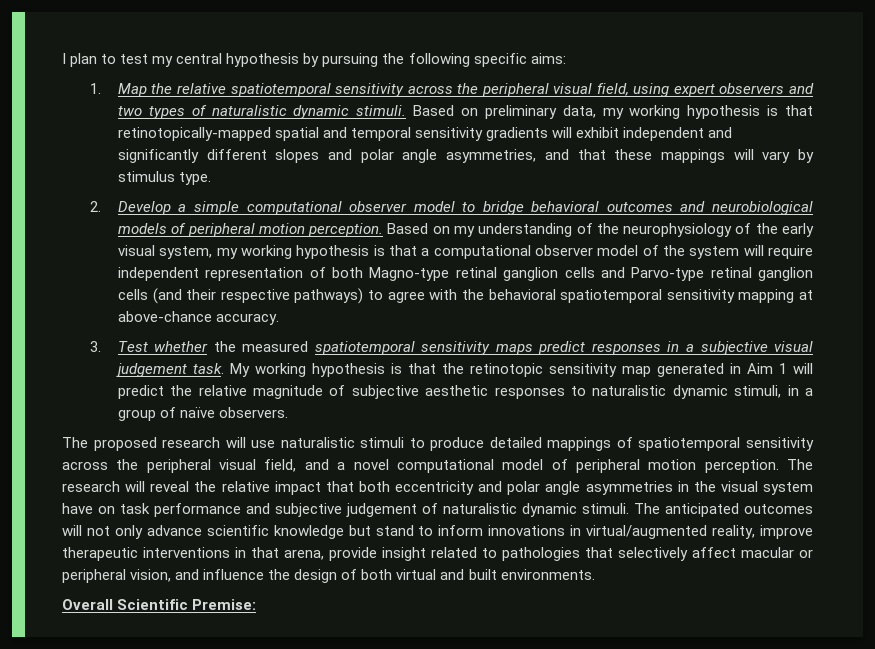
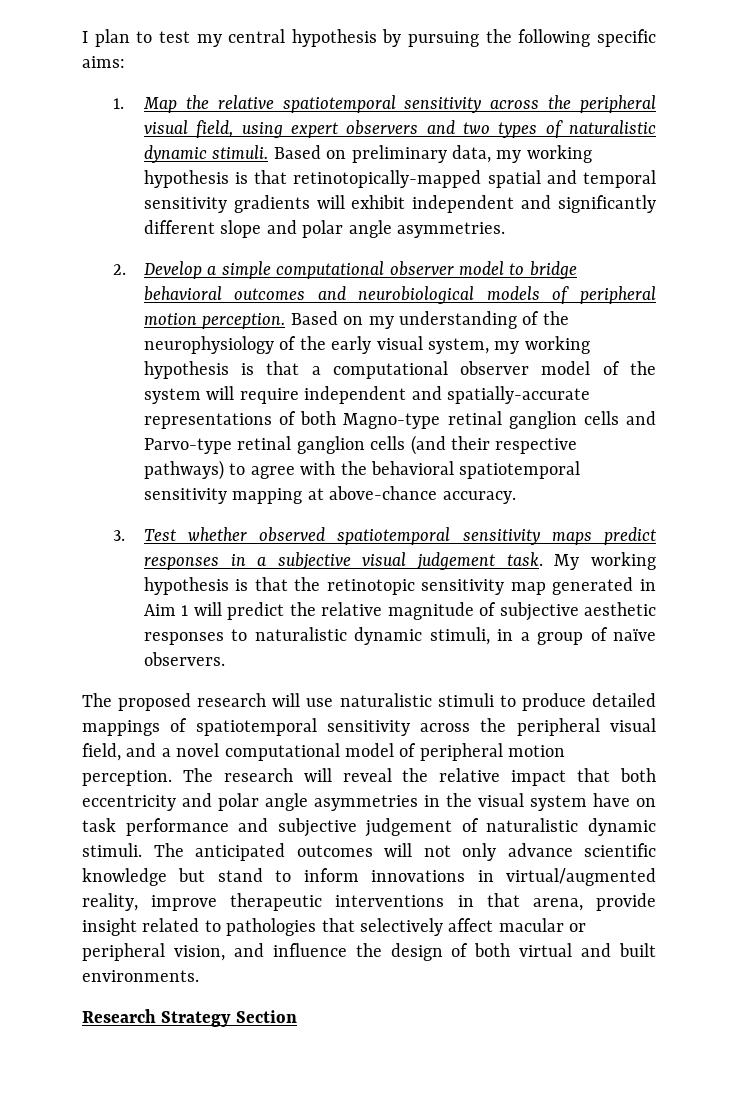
- Based on preliminary data, my working hypothesis is that retinotopically-mapped spatial and temporal sensitivity gradients will exhibit independent and significantly different slopes and polar angle asymmetries, and that these mappings will vary by stimulus type.
+ Based on preliminary data, my working hypothesis is that retinotopically-mapped spatial and temporal sensitivity gradients will exhibit independent and significantly different slope and polar angle asymmetries.
- Based on my understanding of the neurophysiology of the early visual system, my working hypothesis is that a computational observer model of the system will require independent representation of both Magno-type retinal ganglion cells and Parvo-type retinal ganglion cells (and their respective pathways) to agree with the behavioral spatiotemporal sensitivity mapping at above-chance accuracy.
+ Based on my understanding of the neurophysiology of the early visual system, my working hypothesis is that a computational observer model of the system will require independent and spatially-accurate representations of both Magno-type retinal ganglion cells and Parvo-type retinal ganglion cells (and their respective pathways) to agree with the behavioral spatiotemporal sensitivity mapping at above-chance accuracy.
- 3. Test whether the measured spatiotemporal sensitivity maps predict responses in a subjective visual judgement task.
+ 3. Test whether observed spatiotemporal sensitivity maps predict responses in a subjective visual judgement task.
- Overall Scientific Premise:
+ Research Strategy Section

